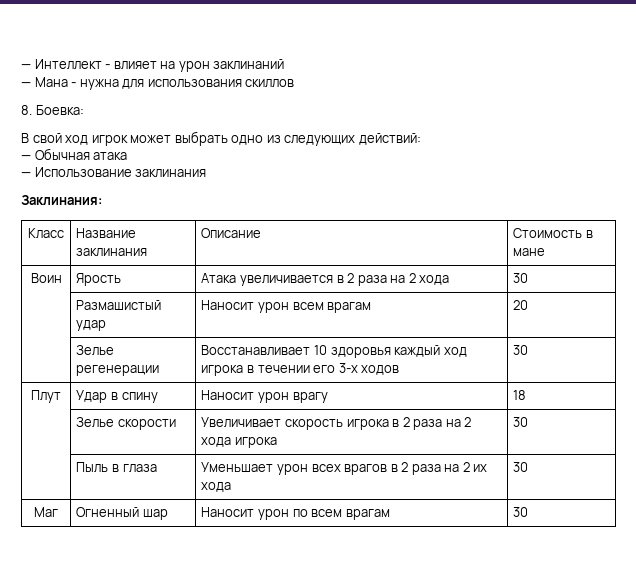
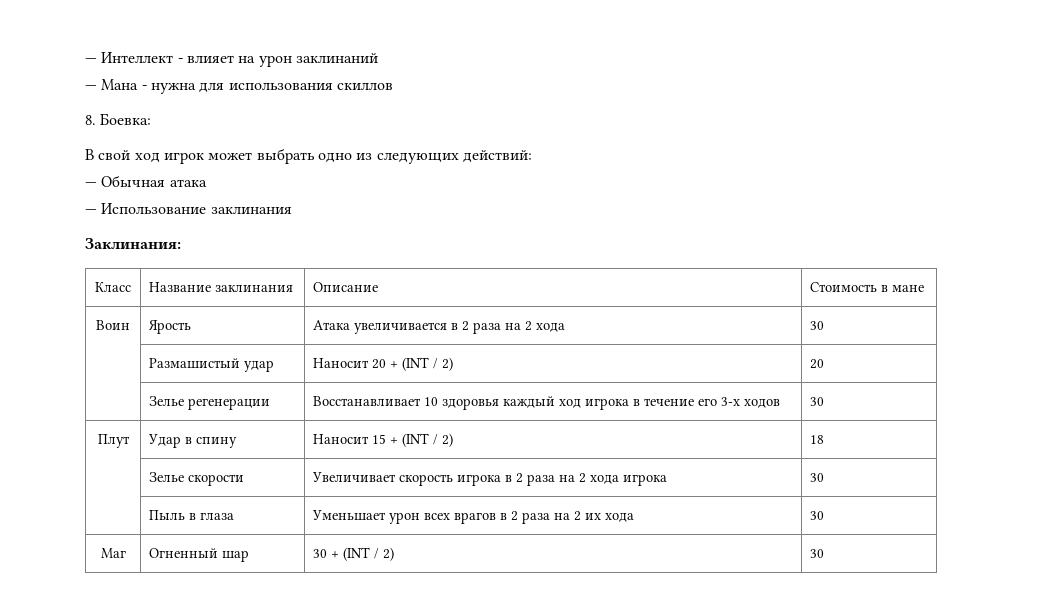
- | Размашистый удар | Наносит урон всем врагам | 20
+ | Размашистый удар | Наносит 20 + (INT / 2) | 20
- | Зелье регенерации | Восстанавливает 10 здоровья каждый ход игрока в течении его 3-х ходов | 30
+ | Зелье регенерации | Восстанавливает 10 здоровья каждый ход игрока в течение его 3-х ходов | 30
- Плут | Удар в спину | Наносит урон врагу | 18
+ Плут | Удар в спину | Наносит 15 + (INT / 2) | 18
- Маг | Огненный шар | Наносит урон по всем врагам | 30
+ Маг | Огненный шар | 30 + (INT / 2) | 30

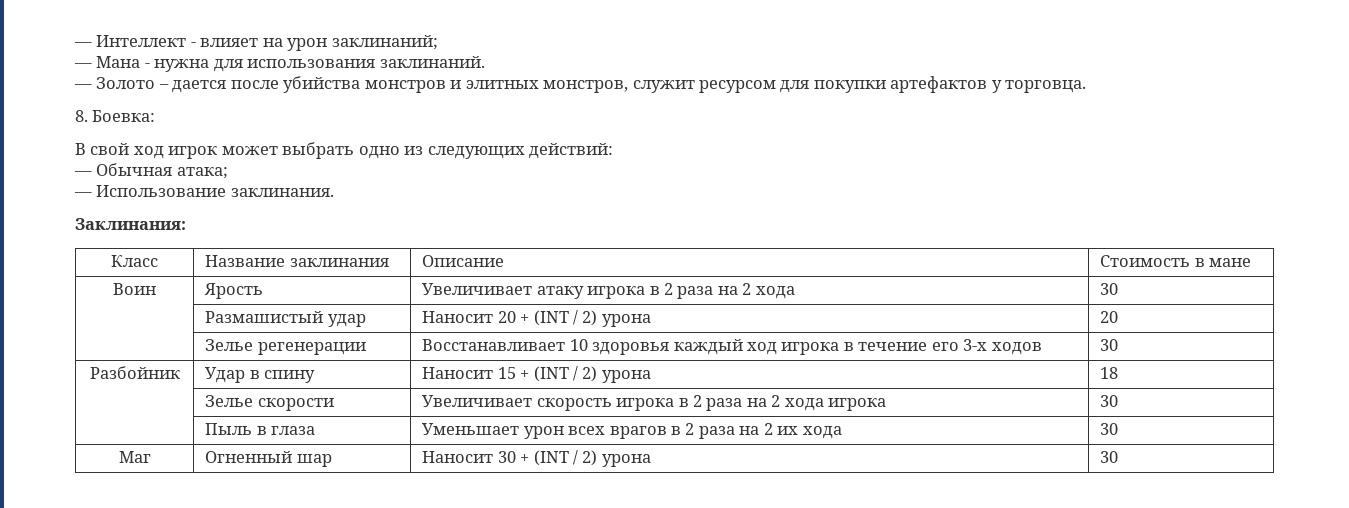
- — Интеллект - влияет на урон заклинаний
+ — Интеллект - влияет на урон заклинаний;
- — Мана - нужна для использования скиллов
+ — Мана - нужна для использования заклинаний.
+ — Золото – дается после убийства монстров и элитных монстров, служит ресурсом для покупки артефактов у торговца.
- — Обычная атака
+ — Обычная атака;
- — Использование заклинания
+ — Использование заклинания.
- Воин | Ярость | Атака увеличивается в 2 раза на 2 хода | 30
+ Воин | Ярость | Увеличивает атаку игрока в 2 раза на 2 хода | 30
- | Размашистый удар | Наносит 20 + (INT / 2) | 20
+ | Размашистый удар | Наносит 20 + (INT / 2) урона | 20
- Плут | Удар в спину | Наносит 15 + (INT / 2) | 18
+ Разбойник | Удар в спину | Наносит 15 + (INT / 2) урона | 18
- Маг | Огненный шар | 30 + (INT / 2) | 30
+ Маг | Огненный шар | Наносит 30 + (INT / 2) урона | 30

